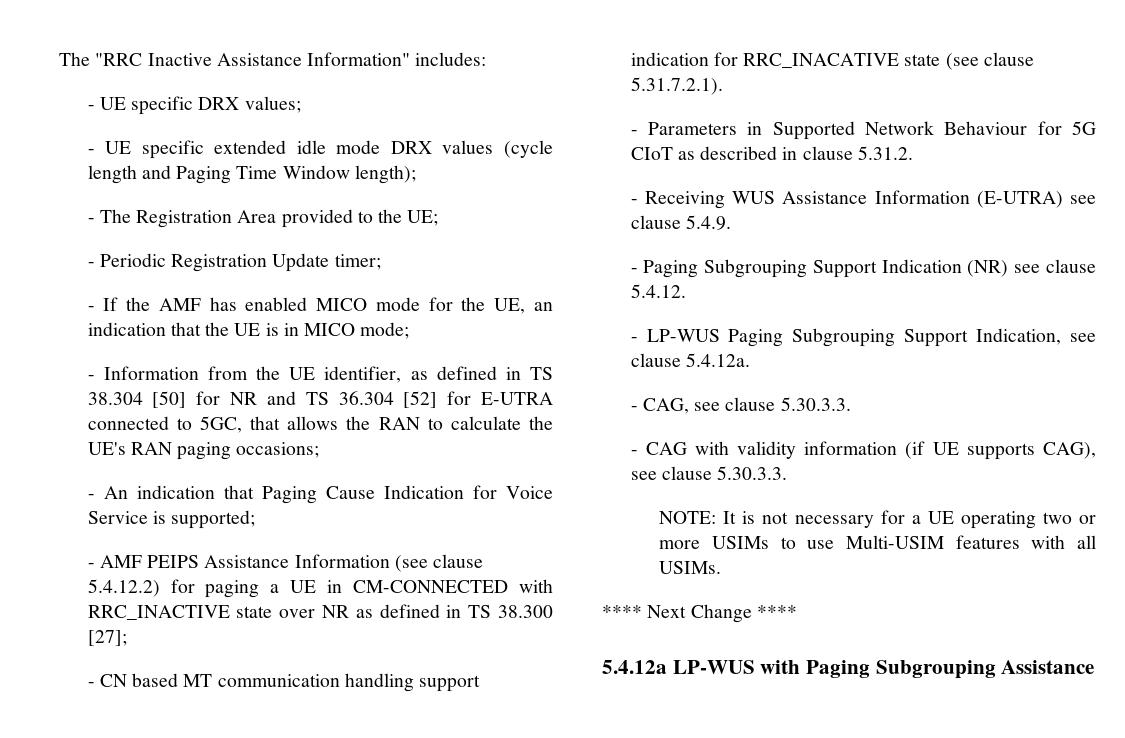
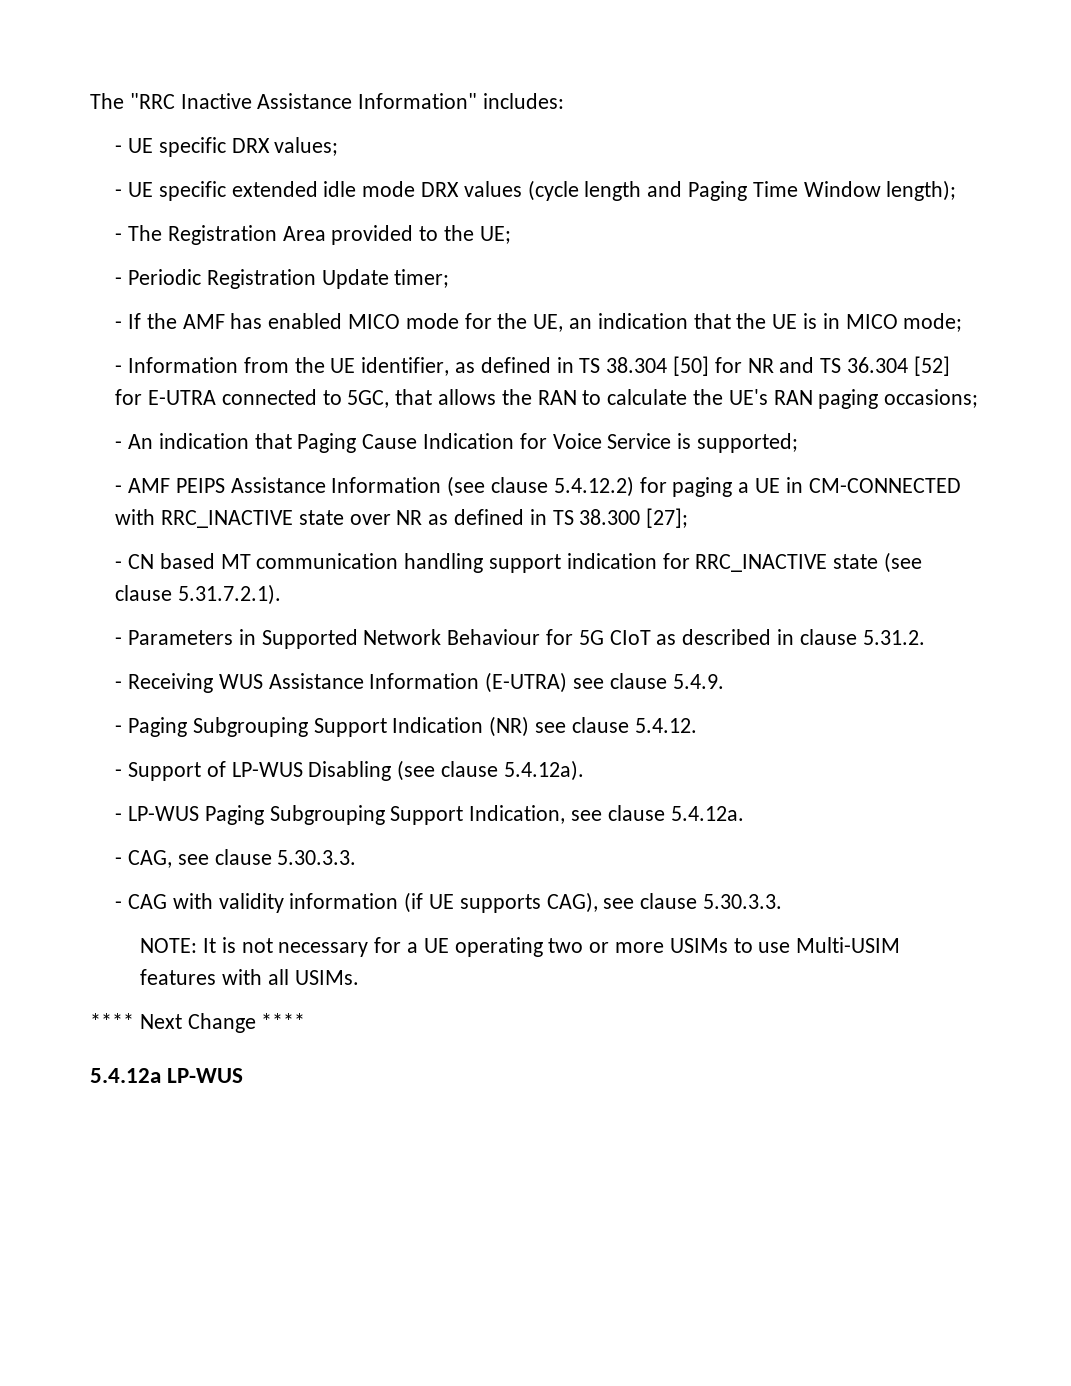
- - CN based MT communication handling support indication for RRC_INACATIVE state (see clause 5.31.7.2.1).
+ - CN based MT communication handling support indication for RRC_INACTIVE state (see clause 5.31.7.2.1).
+ - Support of LP-WUS Disabling (see clause 5.4.12a).
- 5.4.12a LP-WUS with Paging Subgrouping Assistance
+ 5.4.12a LP-WUS

